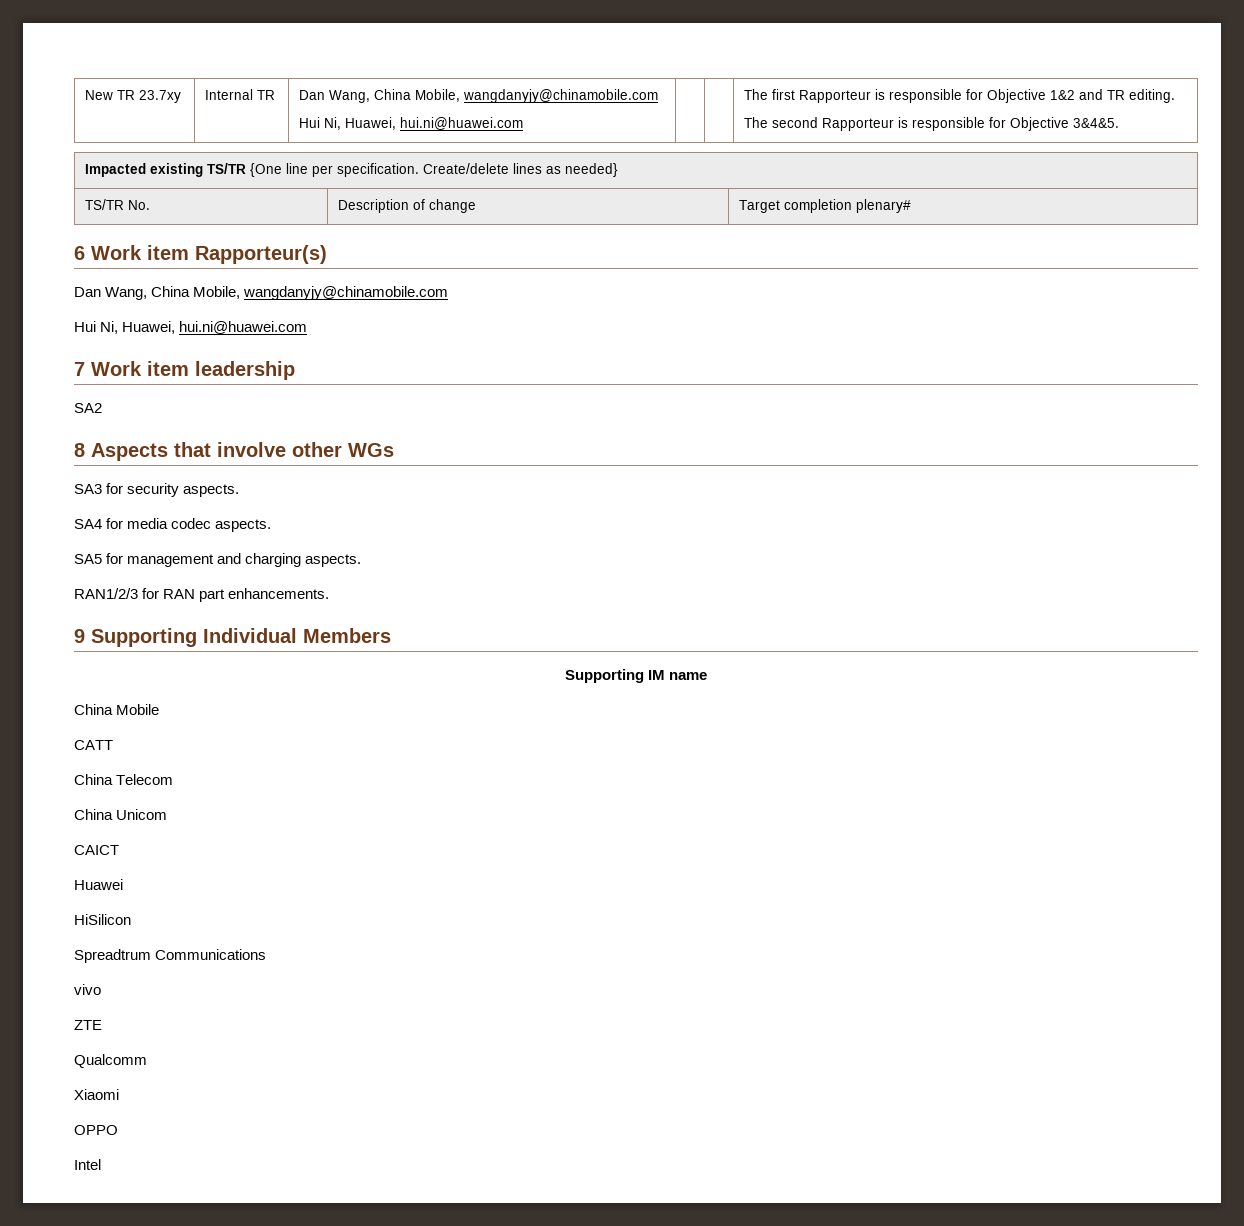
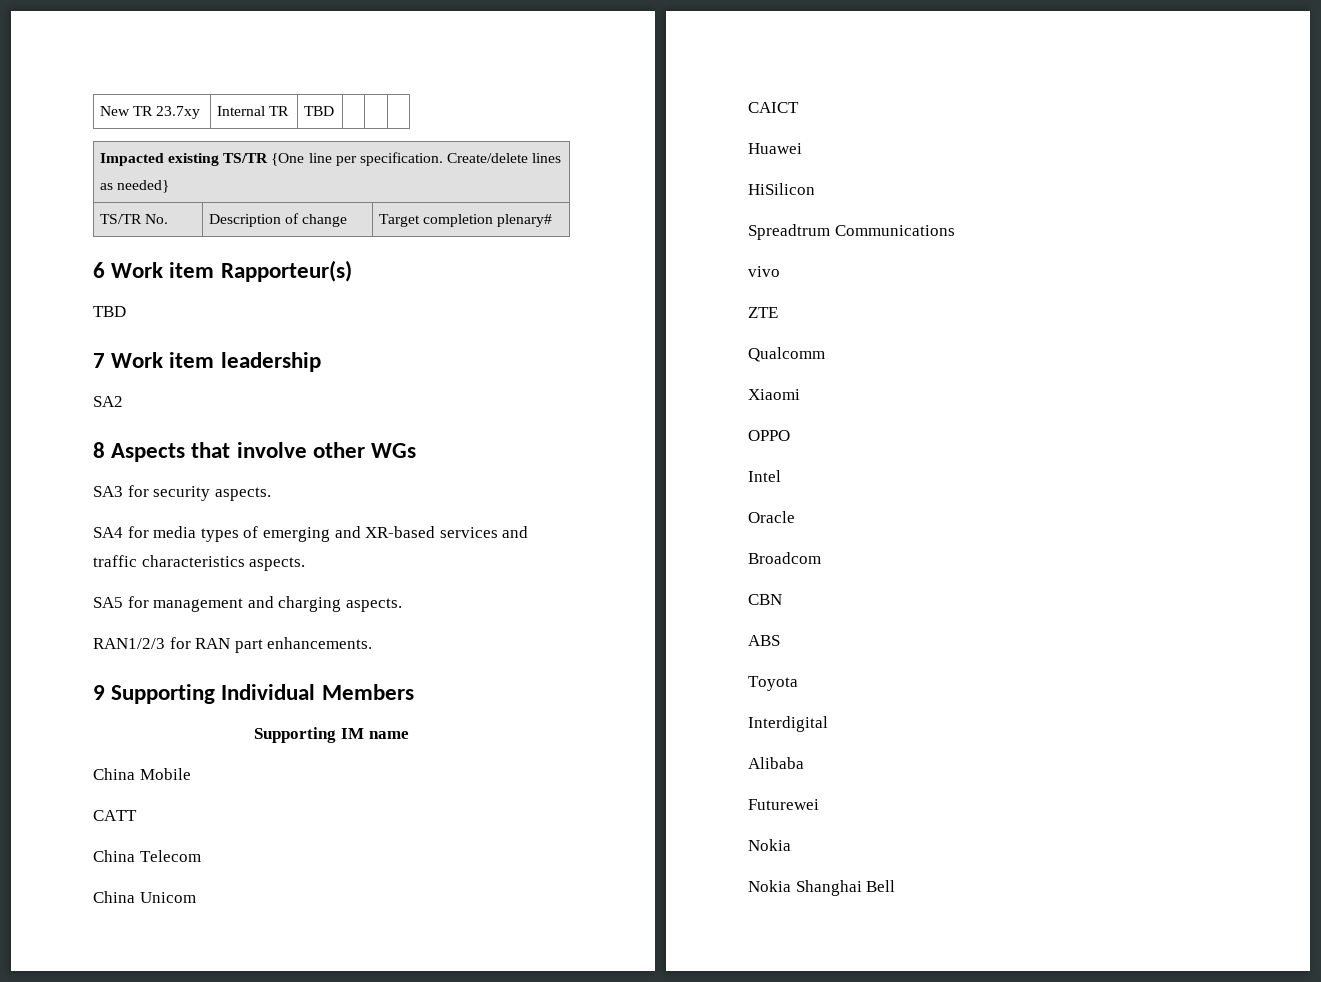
- New TR 23.7xy | Internal TR | Dan Wang, China Mobile, wangdanyjy@chinamobile.com
- Hui Ni, Huawei, hui.ni@huawei.com | | | The first Rapporteur is responsible for Objective 1&2 and TR editing.
- The second Rapporteur is responsible for Objective 3&4&5.
+ New TR 23.7xy | Internal TR | TBD | | |
  6 Work item Rapporteur(s)
- Dan Wang, China Mobile, wangdanyjy@chinamobile.com
- Hui Ni, Huawei, hui.ni@huawei.com
+ TBD
- SA4 for media codec aspects.
+ SA4 for media types of emerging and XR-based services and traffic characteristics aspects.
+ Oracle
+ Broadcom
+ CBN
+ ABS
+ Toyota
+ Interdigital
+ Alibaba
+ Futurewei
+ Nokia
+ Nokia Shanghai Bell

